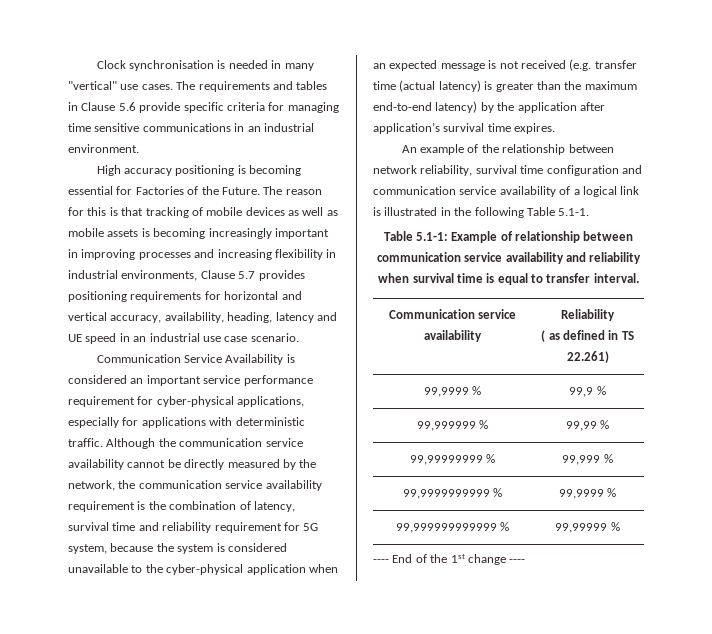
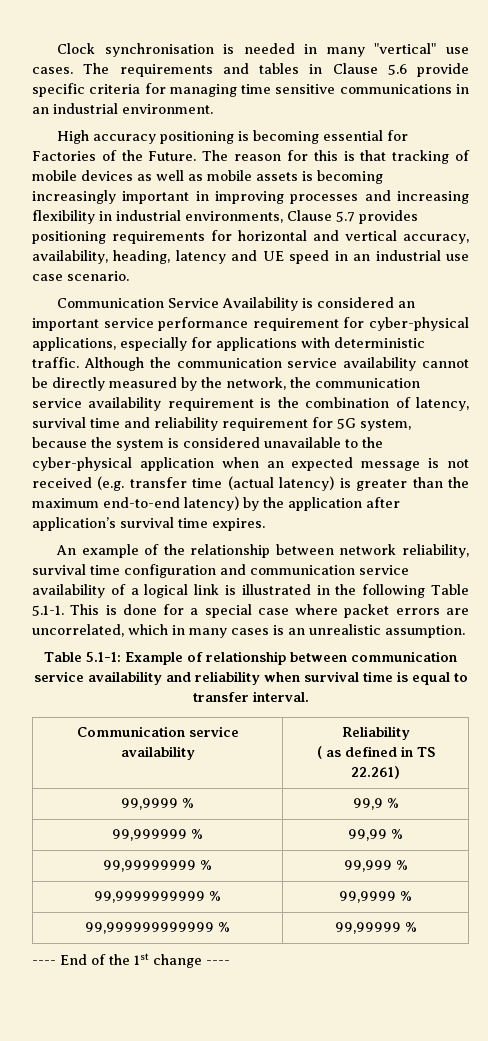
- An example of the relationship between network reliability, survival time configuration and communication service availability of a logical link is illustrated in the following Table 5.1-1.
+ An example of the relationship between network reliability, survival time configuration and communication service availability of a logical link is illustrated in the following Table 5.1-1. This is done for a special case where packet errors are uncorrelated, which in many cases is an unrealistic assumption.

